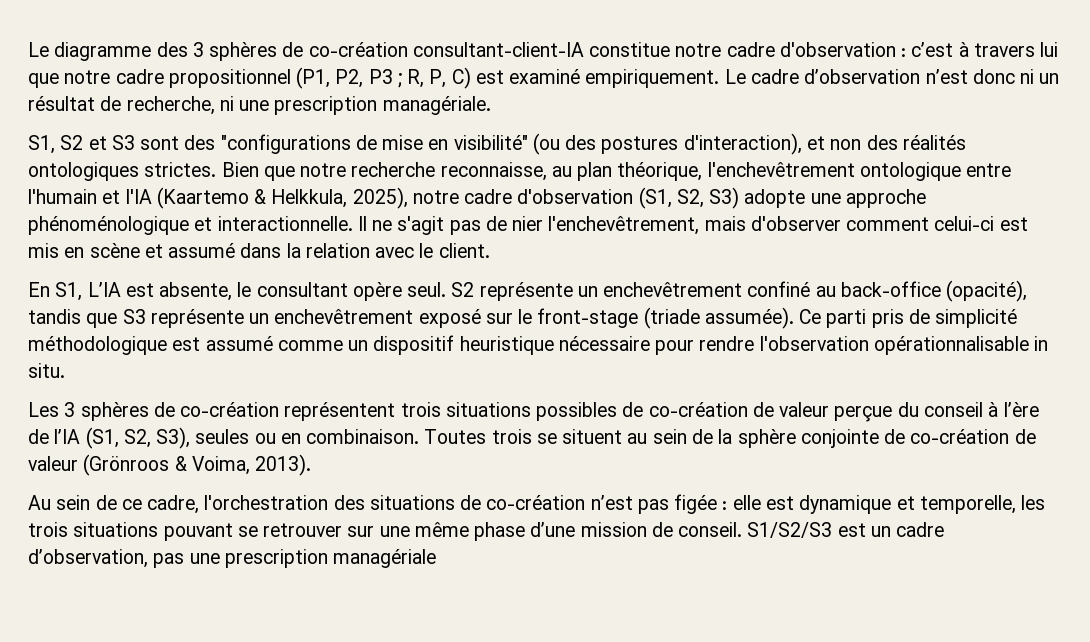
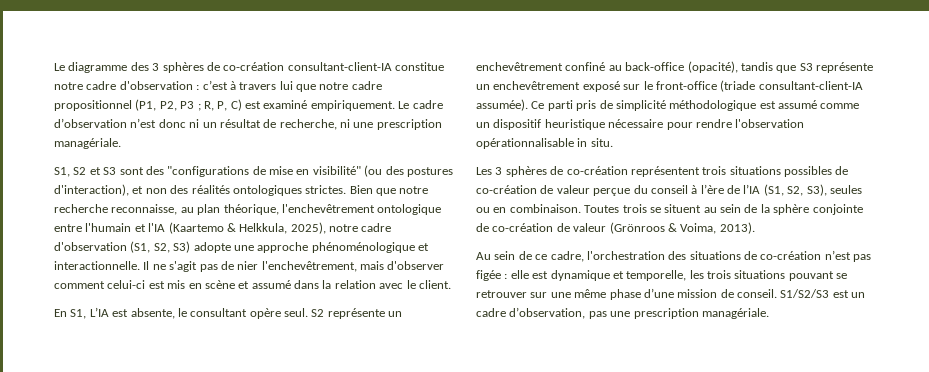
- S2 représente un enchevêtrement confiné au back-office (opacité), tandis que S3 représente un enchevêtrement exposé sur le front-stage (triade assumée).
+ S2 représente un enchevêtrement confiné au back-office (opacité), tandis que S3 représente un enchevêtrement exposé sur le front-office (triade consultant-client-IA assumée).
- S1/S2/S3 est un cadre d’observation, pas une prescription managériale
+ S1/S2/S3 est un cadre d’observation, pas une prescription managériale.

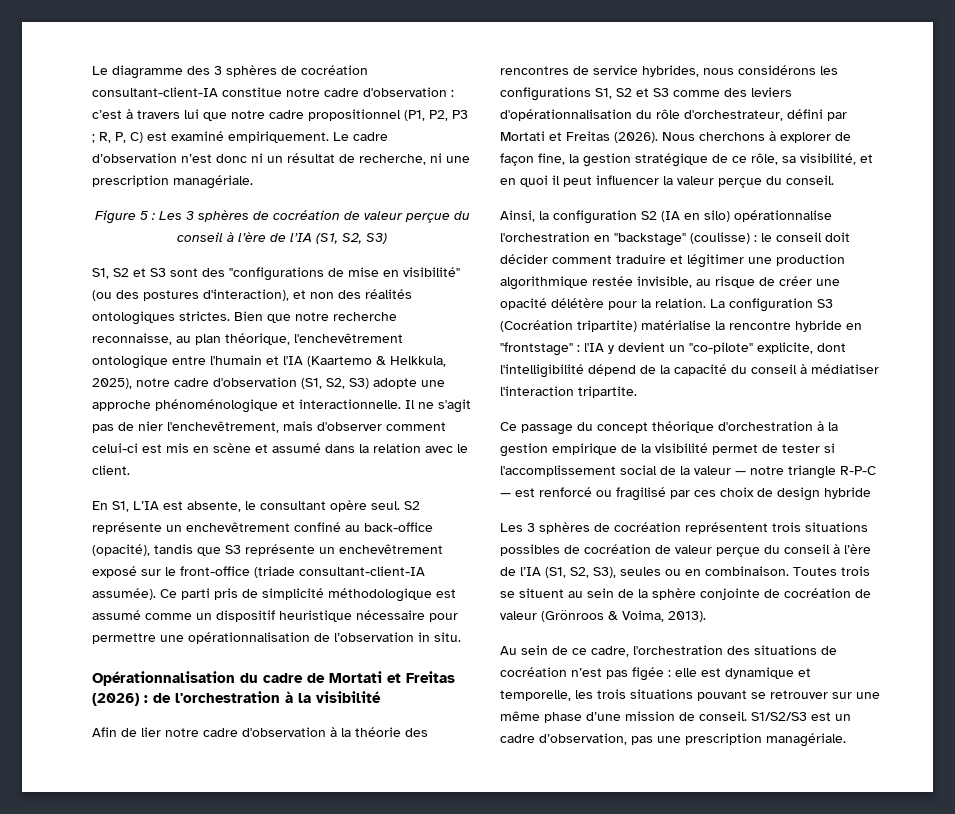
- Le diagramme des 3 sphères de co-création consultant-client-IA constitue notre cadre d'observation : c’est à travers lui que notre cadre propositionnel (P1, P2, P3 ; R, P, C) est examiné empiriquement.
+ Le diagramme des 3 sphères de cocréation consultant-client-IA constitue notre cadre d'observation : c’est à travers lui que notre cadre propositionnel (P1, P2, P3 ; R, P, C) est examiné empiriquement.
+ Figure 5 : Les 3 sphères de cocréation de valeur perçue du conseil à l’ère de l’IA (S1, S2, S3)
- Ce parti pris de simplicité méthodologique est assumé comme un dispositif heuristique nécessaire pour rendre l'observation opérationnalisable in situ.
- Les 3 sphères de co-création représentent trois situations possibles de co-création de valeur perçue du conseil à l’ère de l’IA (S1, S2, S3), seules ou en combinaison.
+ Ce parti pris de simplicité méthodologique est assumé comme un dispositif heuristique nécessaire pour permettre une opérationnalisation de l’observation in situ.
+ Opérationnalisation du cadre de Mortati et Freitas (2026) : de l'orchestration à la visibilité
+ Afin de lier notre cadre d'observation à la théorie des rencontres de service hybrides, nous considérons les configurations S1, S2 et S3 comme des leviers d'opérationnalisation du rôle d'orchestrateur, défini par Mortati et Freitas (2026). Nous cherchons à explorer de façon fine, la gestion stratégique de ce rôle, sa visibilité, et en quoi il peut influencer la valeur perçue du conseil.
+ Ainsi, la configuration S2 (IA en silo) opérationnalise l'orchestration en "backstage" (coulisse) : le conseil doit décider comment traduire et légitimer une production algorithmique restée invisible, au risque de créer une opacité délétère pour la relation. La configuration S3 (Cocréation tripartite) matérialise la rencontre hybride en "frontstage" : l'IA y devient un "co-pilote" explicite, dont l'intelligibilité dépend de la capacité du conseil à médiatiser l'interaction tripartite.
+ Ce passage du concept théorique d'orchestration à la gestion empirique de la visibilité permet de tester si l'accomplissement social de la valeur — notre triangle R-P-C — est renforcé ou fragilisé par ces choix de design hybride
+ Les 3 sphères de cocréation représentent trois situations possibles de cocréation de valeur perçue du conseil à l’ère de l’IA (S1, S2, S3), seules ou en combinaison.
- Toutes trois se situent au sein de la sphère conjointe de co-création de valeur (Grönroos & Voima, 2013).
+ Toutes trois se situent au sein de la sphère conjointe de cocréation de valeur (Grönroos & Voima, 2013).
- Au sein de ce cadre, l'orchestration des situations de co-création n’est pas figée : elle est dynamique et temporelle, les trois situations pouvant se retrouver sur une même phase d’une mission de conseil.
+ Au sein de ce cadre, l'orchestration des situations de cocréation n’est pas figée : elle est dynamique et temporelle, les trois situations pouvant se retrouver sur une même phase d’une mission de conseil.

